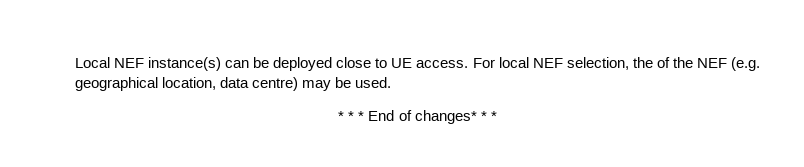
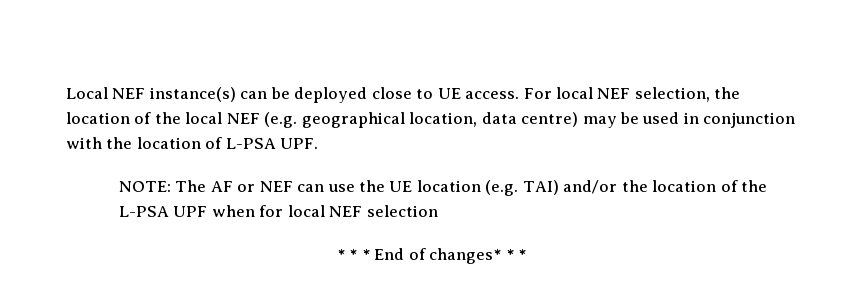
- For local NEF selection, the of the NEF (e.g. geographical location, data centre) may be used.
+ For local NEF selection, the location of the local NEF (e.g. geographical location, data centre) may be used in conjunction with the location of L-PSA UPF.
+ NOTE: The AF or NEF can use the UE location (e.g. TAI) and/or the location of the L-PSA UPF when for local NEF selection

